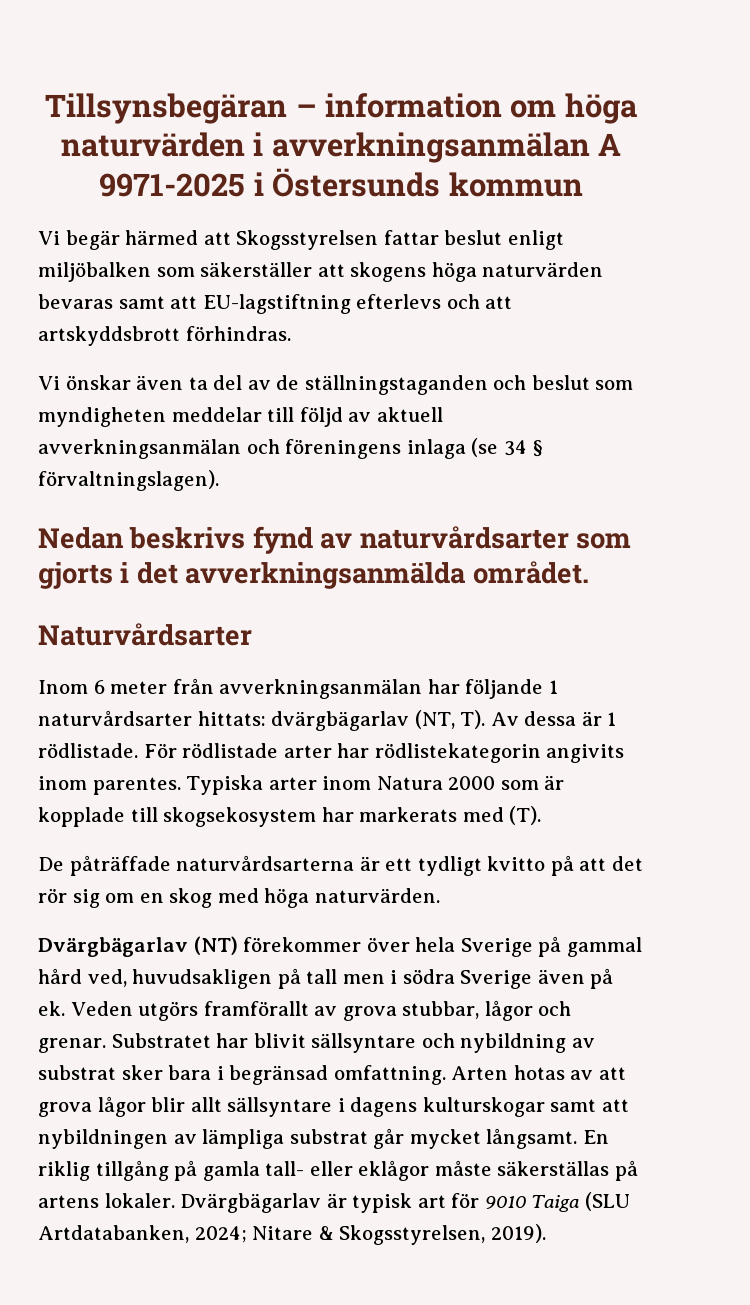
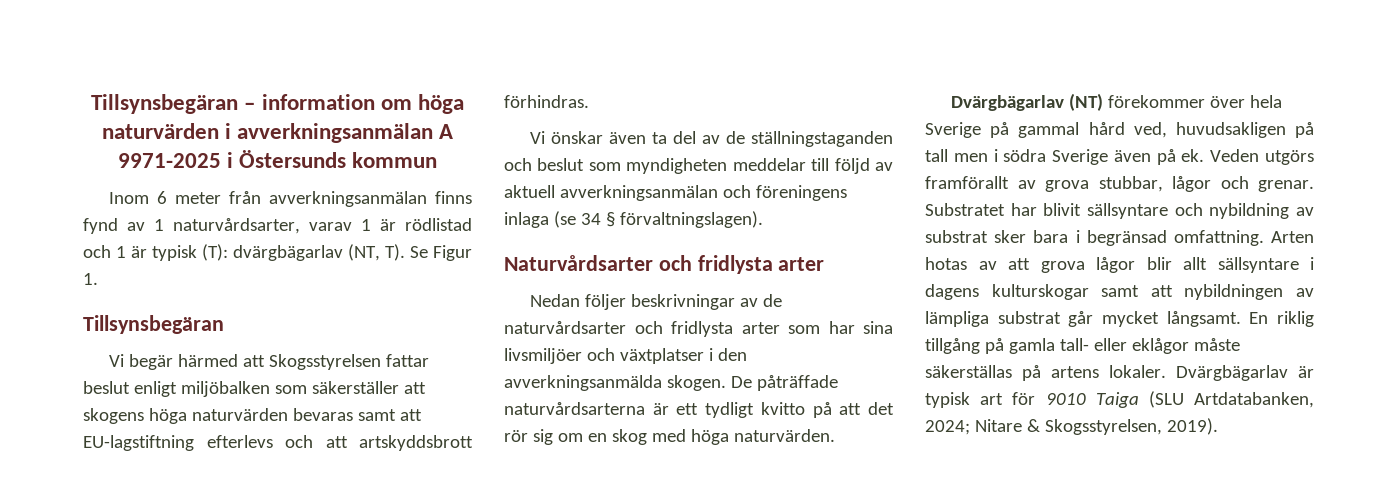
+ Inom 6 meter från avverkningsanmälan finns fynd av 1 naturvårdsarter, varav 1 är rödlistad och 1 är typisk (T): dvärgbägarlav (NT, T). Se Figur 1.
+ Tillsynsbegäran
- Nedan beskrivs fynd av naturvårdsarter som gjorts i det avverkningsanmälda området.
- Naturvårdsarter
- Inom 6 meter från avverkningsanmälan har följande 1 naturvårdsarter hittats: dvärgbägarlav (NT, T). Av dessa är 1 rödlistade. För rödlistade arter har rödlistekategorin angivits inom parentes. Typiska arter inom Natura 2000 som är kopplade till skogsekosystem har markerats med (T).
- De påträffade naturvårdsarterna är ett tydligt kvitto på att det rör sig om en skog med höga naturvärden.
+ Naturvårdsarter och fridlysta arter
+ Nedan följer beskrivningar av de naturvårdsarter och fridlysta arter som har sina livsmiljöer och växtplatser i den avverkningsanmälda skogen. De påträffade naturvårdsarterna är ett tydligt kvitto på att det rör sig om en skog med höga naturvärden.

